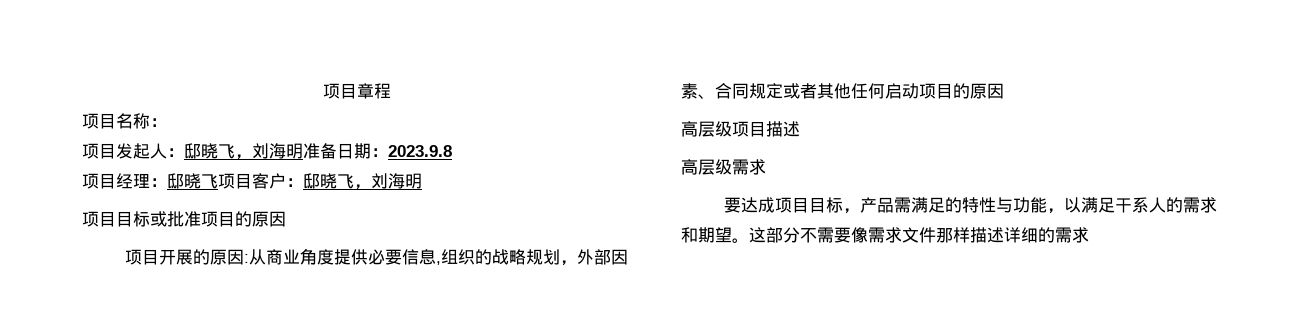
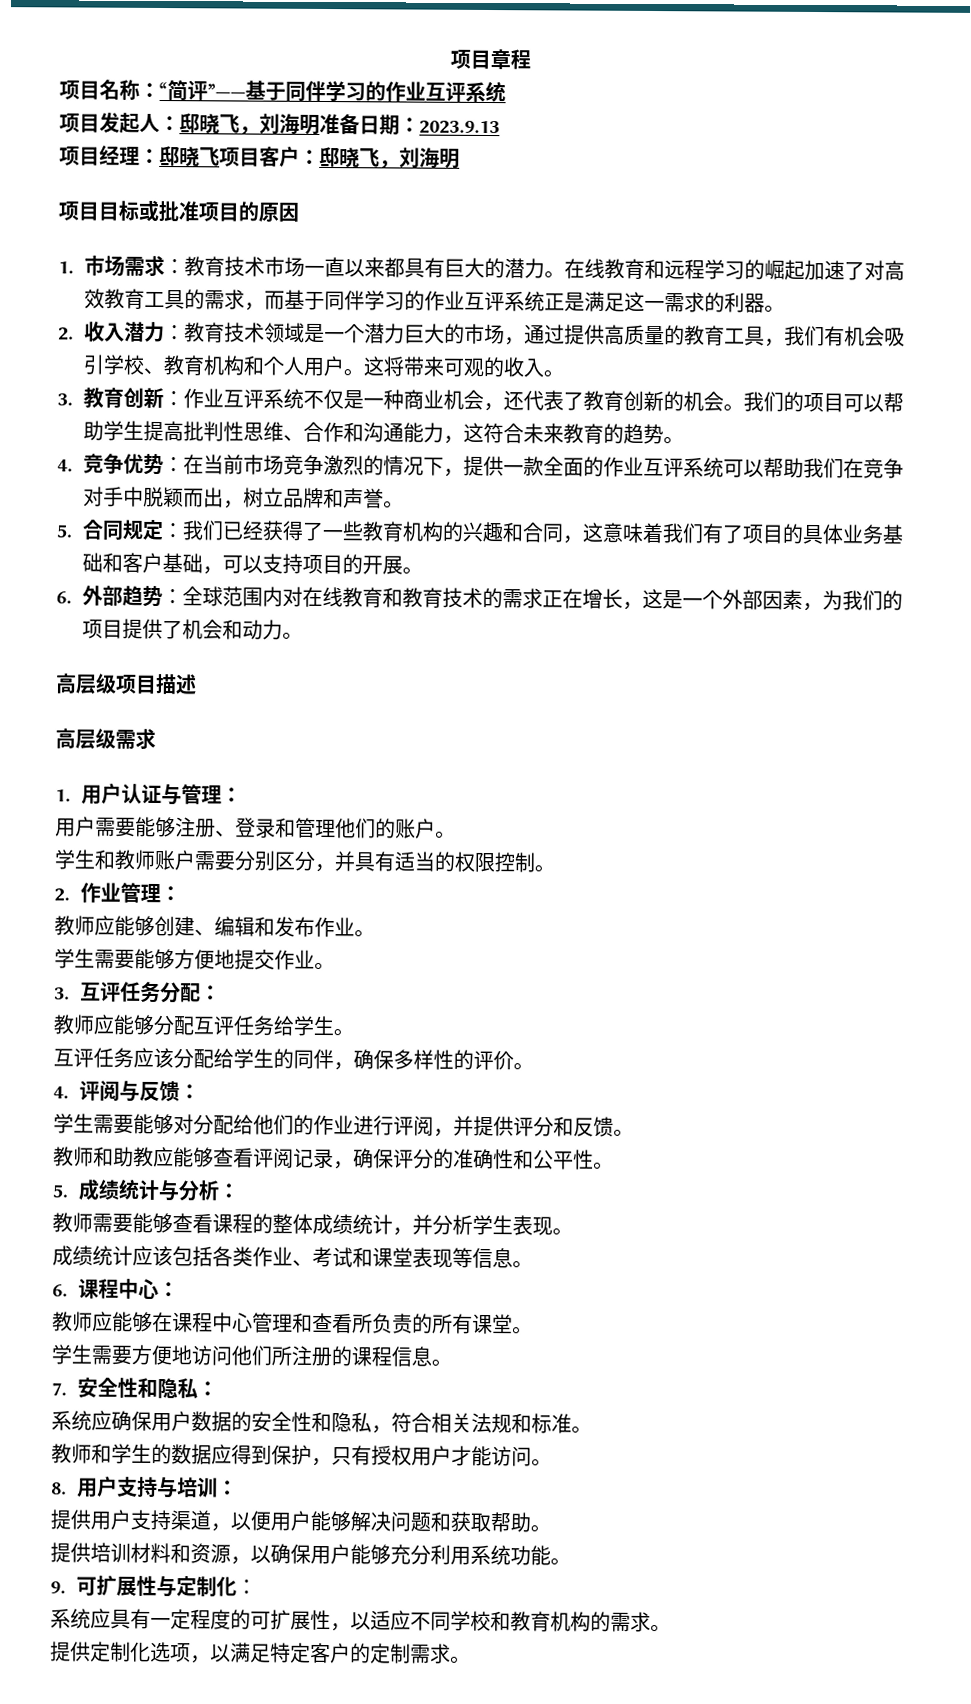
- 项目名称：
+ 项目名称：“简评”——基于同伴学习的作业互评系统
- 项目发起人：邸晓飞，刘海明准备日期：2023.9.8
+ 项目发起人：邸晓飞，刘海明准备日期：2023.9.13
- 项目开展的原因:从商业角度提供必要信息,组织的战略规划，外部因素、合同规定或者其他任何启动项目的原因
+ 1.市场需求：教育技术市场一直以来都具有巨大的潜力。在线教育和远程学习的崛起加速了对高效教育工具的需求，而基于同伴学习的作业互评系统正是满足这一需求的利器。
+ 2.收入潜力：教育技术领域是一个潜力巨大的市场，通过提供高质量的教育工具，我们有机会吸引学校、教育机构和个人用户。这将带来可观的收入。
+ 3.教育创新：作业互评系统不仅是一种商业机会，还代表了教育创新的机会。我们的项目可以帮助学生提高批判性思维、合作和沟通能力，这符合未来教育的趋势。
+ 4.竞争优势：在当前市场竞争激烈的情况下，提供一款全面的作业互评系统可以帮助我们在竞争对手中脱颖而出，树立品牌和声誉。
+ 5.合同规定：我们已经获得了一些教育机构的兴趣和合同，这意味着我们有了项目的具体业务基础和客户基础，可以支持项目的开展。
+ 6.外部趋势：全球范围内对在线教育和教育技术的需求正在增长，这是一个外部因素，为我们的项目提供了机会和动力。
- 要达成项目目标，产品需满足的特性与功能，以满足干系人的需求和期望。这部分不需要像需求文件那样描述详细的需求
+ 1.用户认证与管理：
+ 用户需要能够注册、登录和管理他们的账户。
+ 学生和教师账户需要分别区分，并具有适当的权限控制。
+ 2.作业管理：
+ 教师应能够创建、编辑和发布作业。
+ 学生需要能够方便地提交作业。
+ 3.互评任务分配：
+ 教师应能够分配互评任务给学生。
+ 互评任务应该分配给学生的同伴，确保多样性的评价。
+ 4.评阅与反馈：
+ 学生需要能够对分配给他们的作业进行评阅，并提供评分和反馈。
+ 教师和助教应能够查看评阅记录，确保评分的准确性和公平性。
+ 5.成绩统计与分析：
+ 教师需要能够查看课程的整体成绩统计，并分析学生表现。
+ 成绩统计应该包括各类作业、考试和课堂表现等信息。
+ 6.课程中心：
+ 教师应能够在课程中心管理和查看所负责的所有课堂。
+ 学生需要方便地访问他们所注册的课程信息。
+ 7.安全性和隐私：
+ 系统应确保用户数据的安全性和隐私，符合相关法规和标准。
+ 教师和学生的数据应得到保护，只有授权用户才能访问。
+ 8.用户支持与培训：
+ 提供用户支持渠道，以便用户能够解决问题和获取帮助。
+ 提供培训材料和资源，以确保用户能够充分利用系统功能。
+ 9.可扩展性与定制化：
+ 系统应具有一定程度的可扩展性，以适应不同学校和教育机构的需求。
+ 提供定制化选项，以满足特定客户的定制需求。

